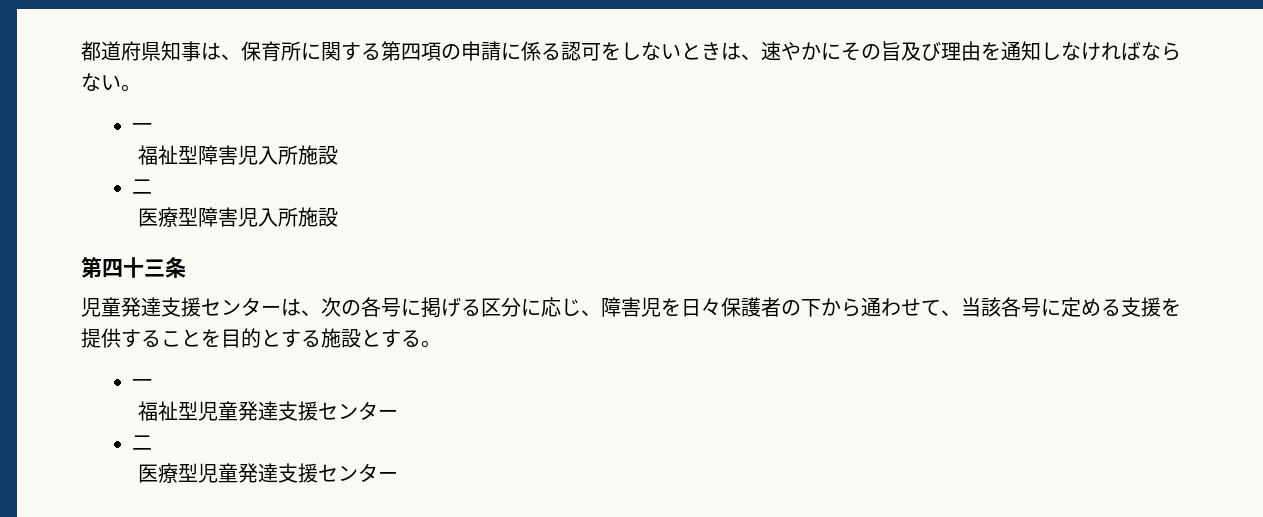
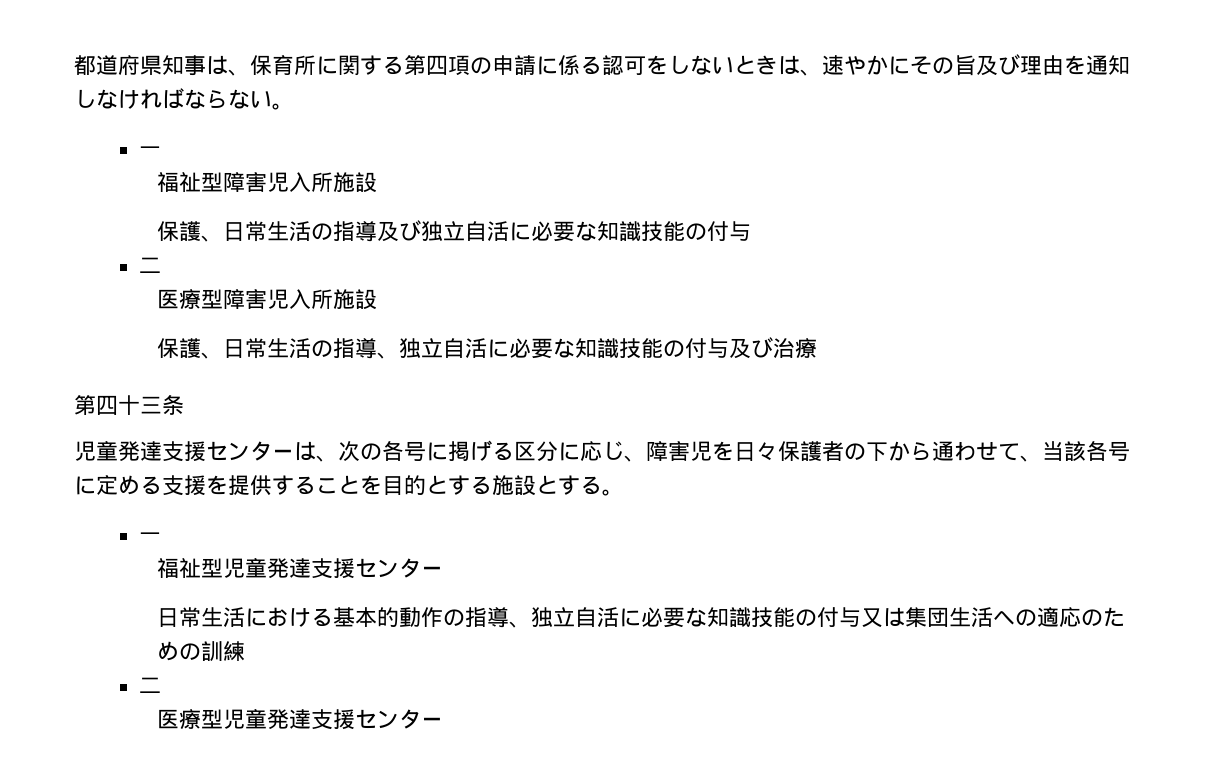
+ 保護、日常生活の指導及び独立自活に必要な知識技能の付与
+ 保護、日常生活の指導、独立自活に必要な知識技能の付与及び治療
+ 日常生活における基本的動作の指導、独立自活に必要な知識技能の付与又は集団生活への適応のための訓練

